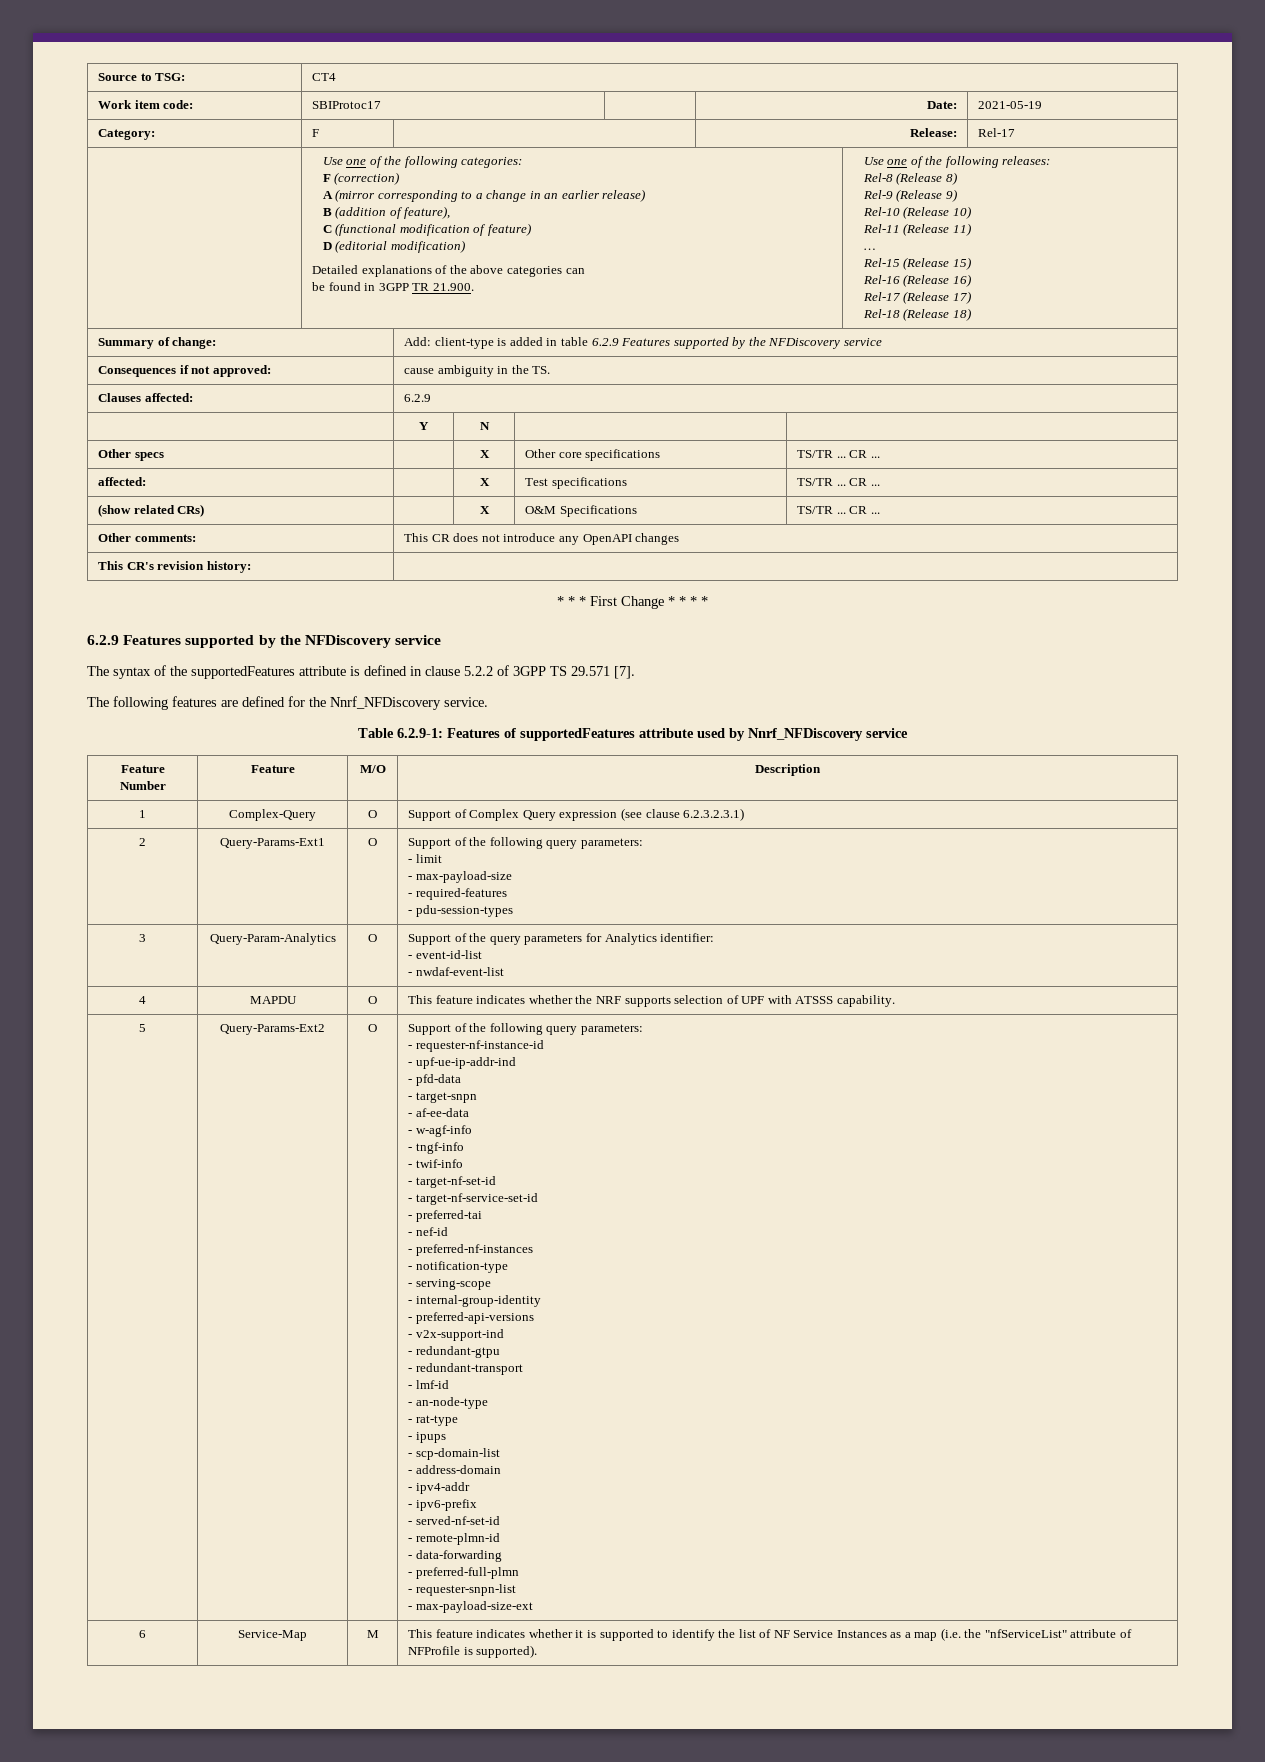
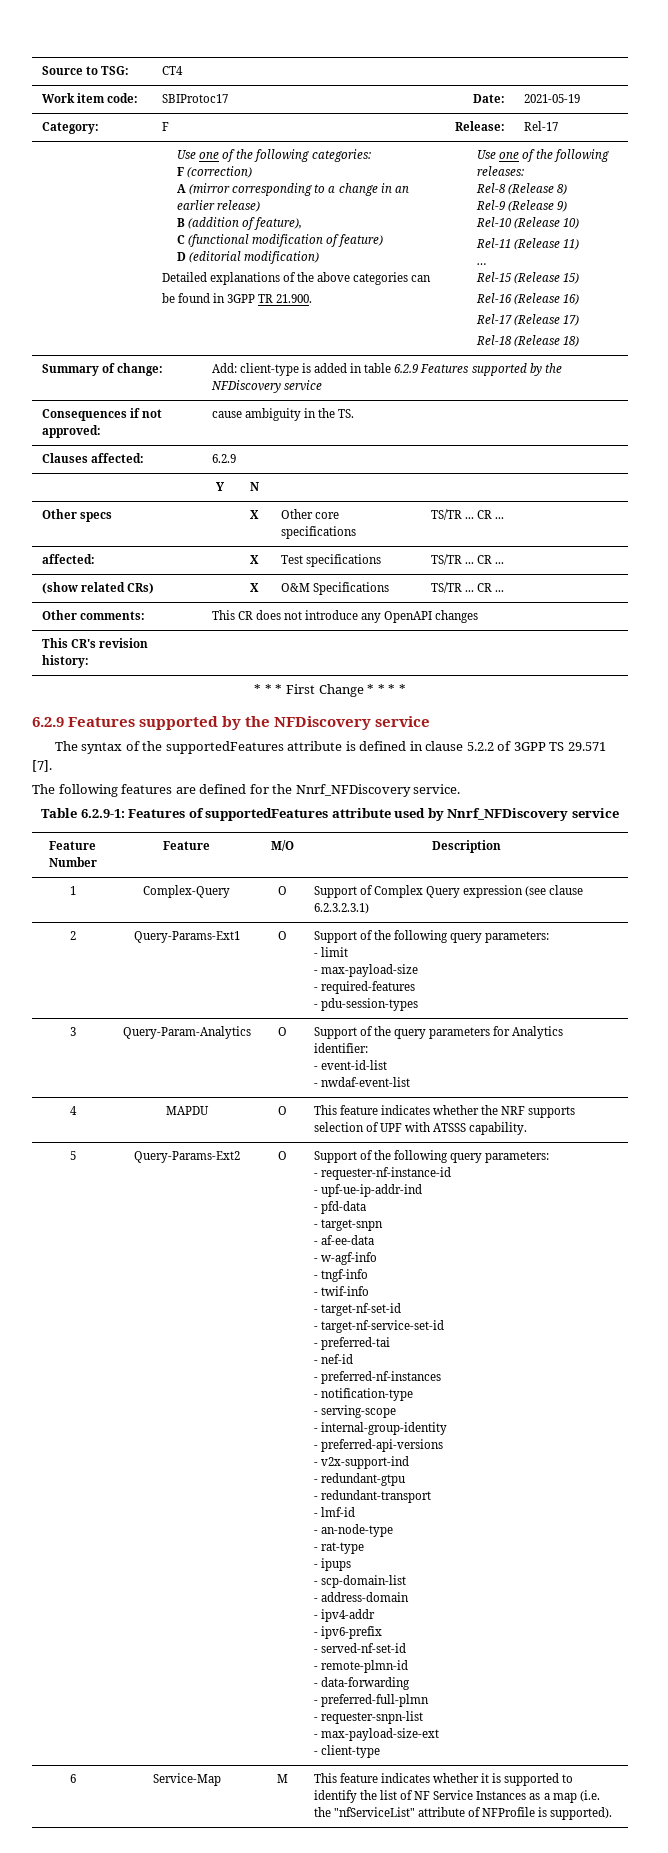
+ - client-type

